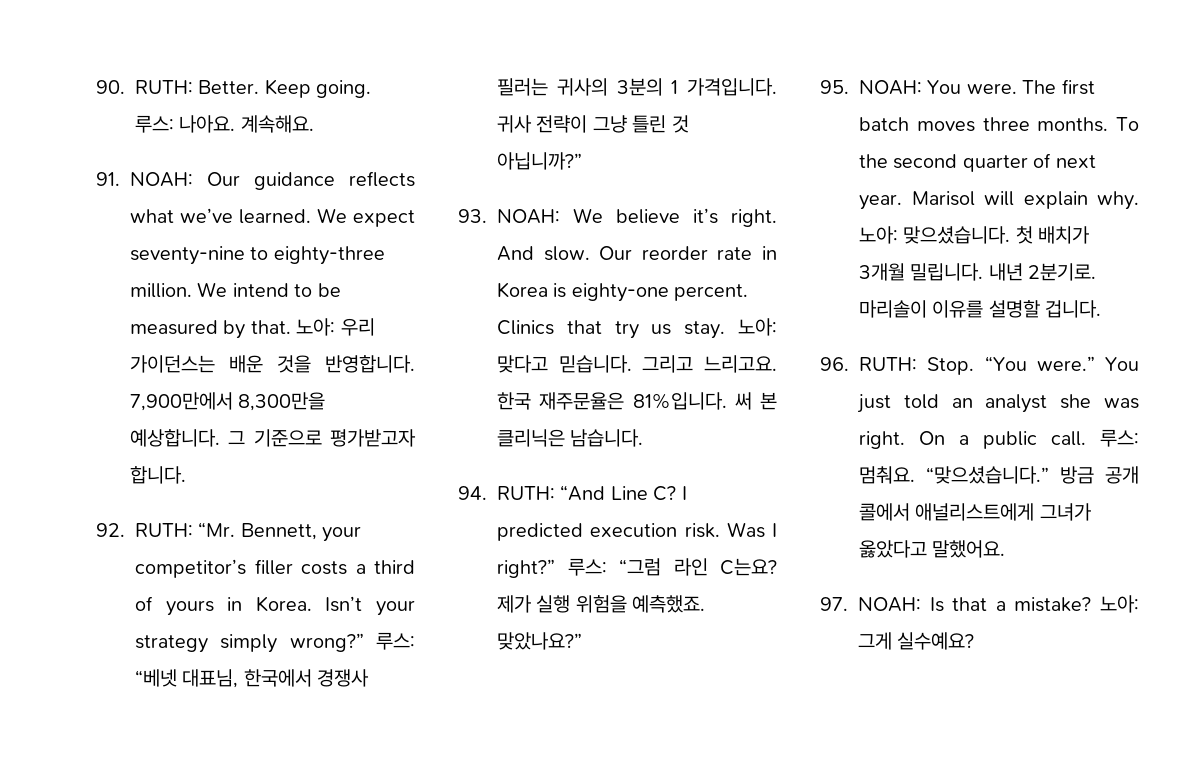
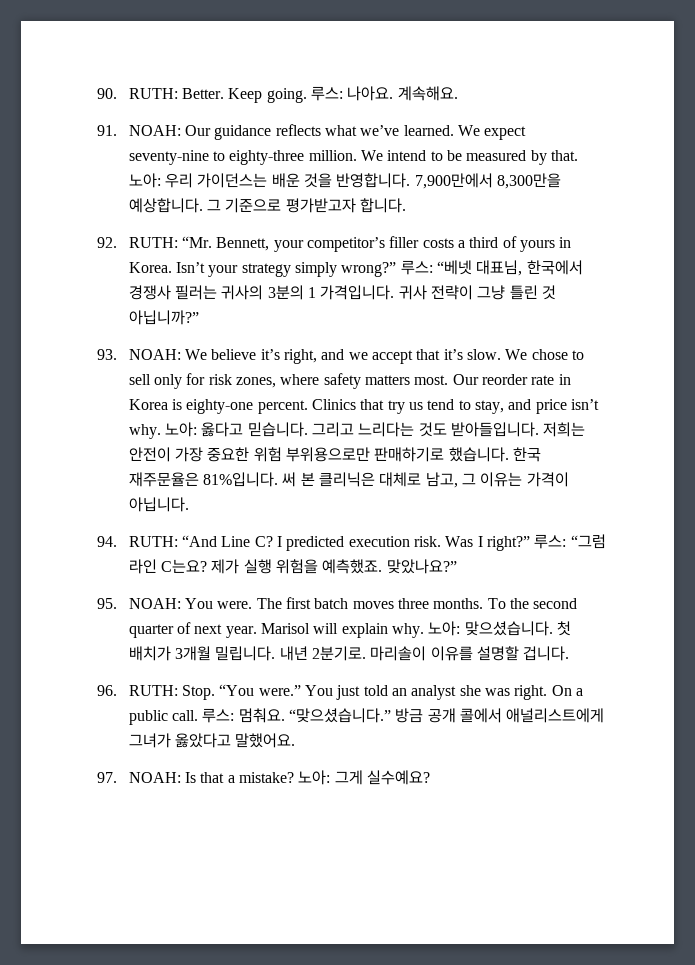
- 93. NOAH: We believe it’s right. And slow.
+ 93. NOAH: We believe it’s right, and we accept that it’s slow. We chose to sell only for risk zones, where safety matters most.
- Clinics that try us stay. 노아: 맞다고 믿습니다. 그리고 느리고요.
+ Clinics that try us tend to stay, and price isn’t why. 노아: 옳다고 믿습니다. 그리고 느리다는 것도 받아들입니다. 저희는 안전이 가장 중요한 위험 부위용으로만 판매하기로 했습니다.
- 써 본 클리닉은 남습니다.
+ 써 본 클리닉은 대체로 남고, 그 이유는 가격이 아닙니다.

